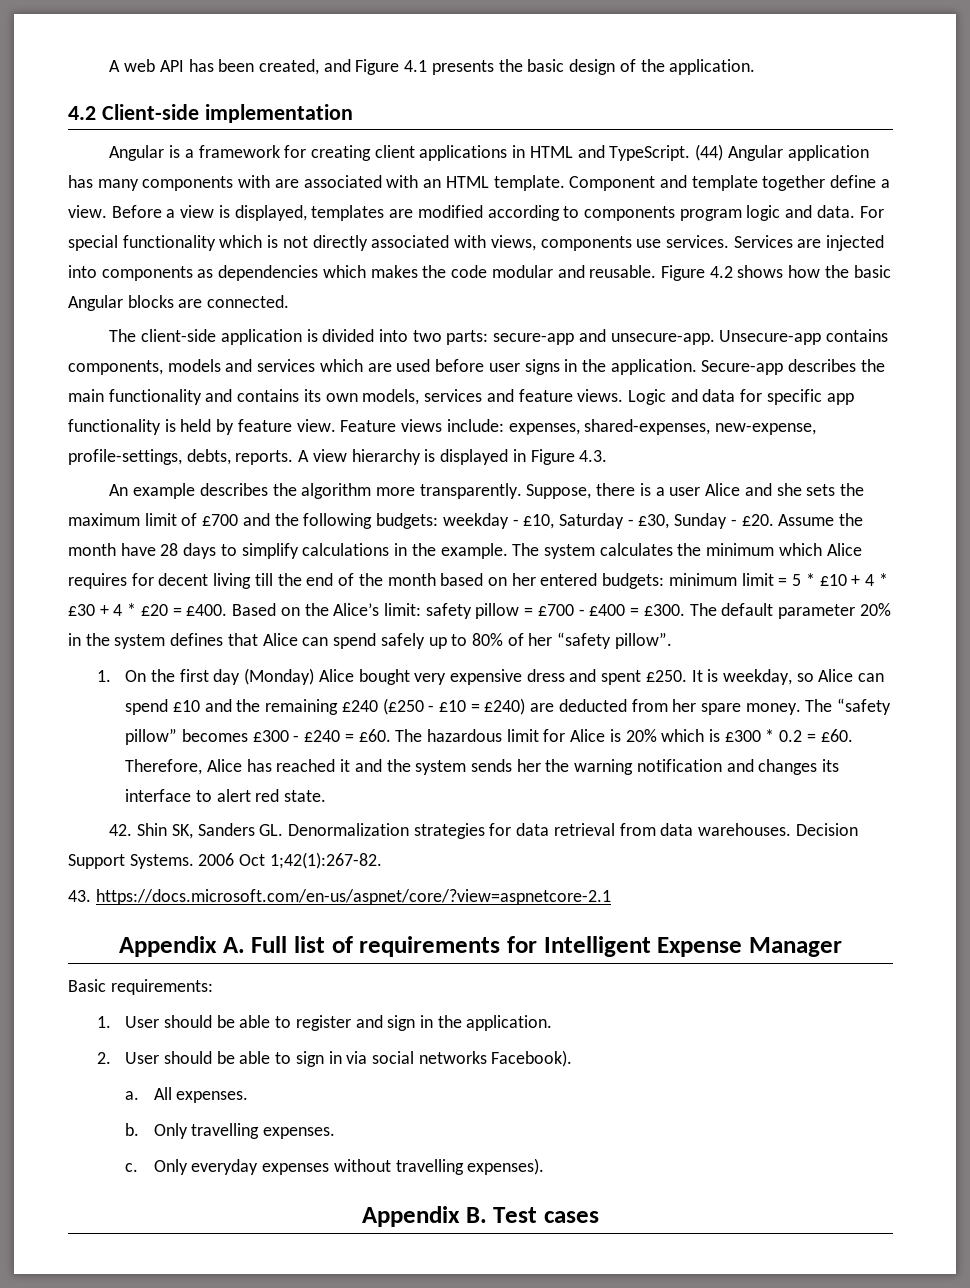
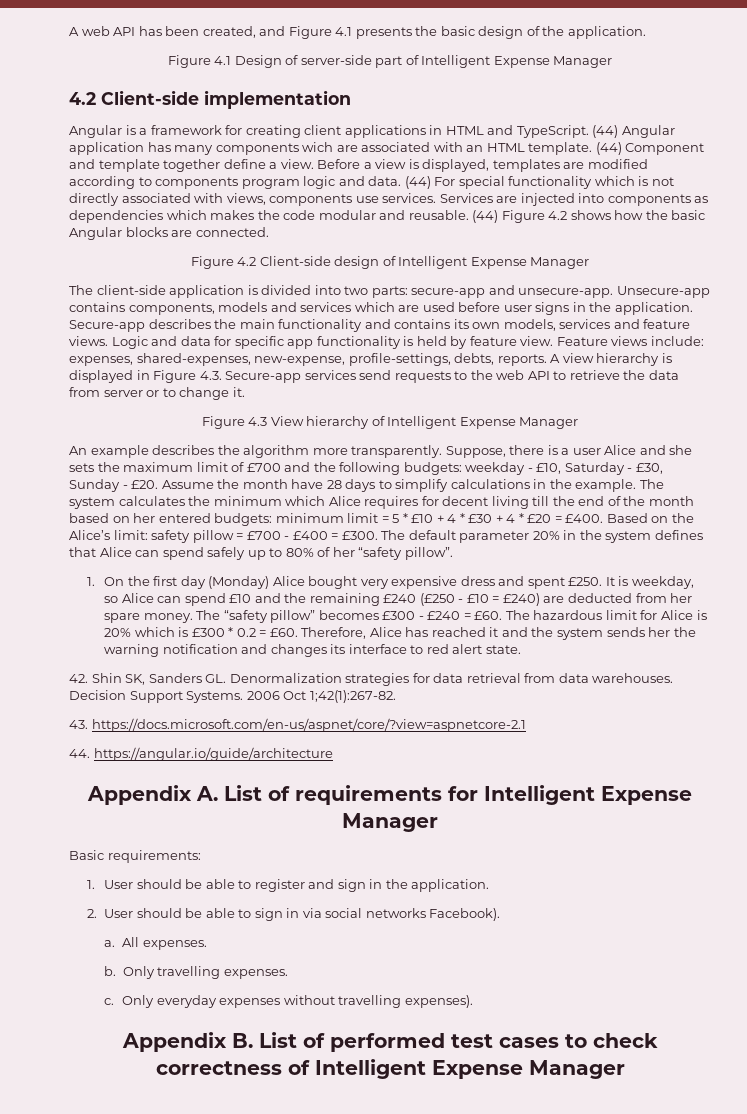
+ Figure 4.1 Design of server-side part of Intelligent Expense Manager
- (44) Angular application has many components with are associated with an HTML template.
+ (44) Angular application has many components wich are associated with an HTML template.
- Component and template together define a view.
+ (44) Component and template together define a view.
- For special functionality which is not directly associated with views, components use services.
+ (44) For special functionality which is not directly associated with views, components use services.
- Figure 4.2 shows how the basic Angular blocks are connected.
+ (44) Figure 4.2 shows how the basic Angular blocks are connected.
+ Figure 4.2 Client-side design of Intelligent Expense Manager
- A view hierarchy is displayed in Figure 4.3.
+ A view hierarchy is displayed in Figure 4.3. Secure-app services send requests to the web API to retrieve the data from server or to change it.
+ Figure 4.3 View hierarchy of Intelligent Expense Manager
- Therefore, Alice has reached it and the system sends her the warning notification and changes its interface to alert red state.
+ Therefore, Alice has reached it and the system sends her the warning notification and changes its interface to red alert state.
+ 44. https://angular.io/guide/architecture
- Appendix A. Full list of requirements for Intelligent Expense Manager
+ Appendix A. List of requirements for Intelligent Expense Manager
- Appendix B. Test cases
+ Appendix B. List of performed test cases to check correctness of Intelligent Expense Manager

